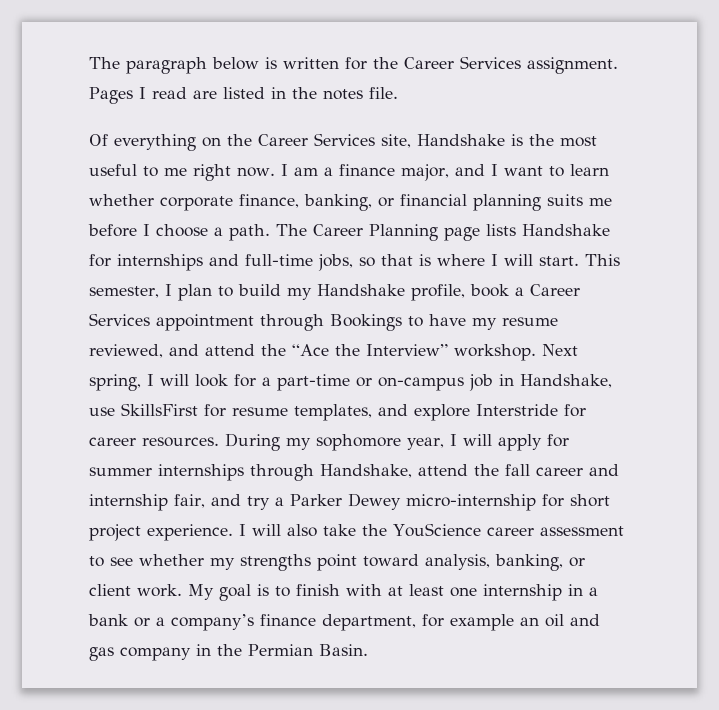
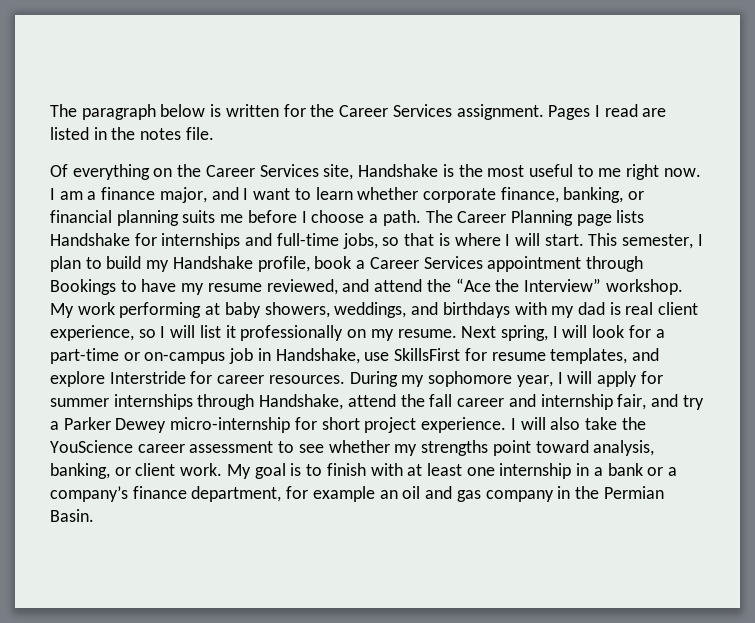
+ My work performing at baby showers, weddings, and birthdays with my dad is real client experience, so I will list it professionally on my resume.

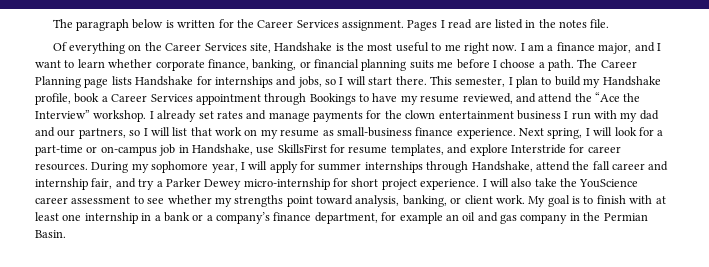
- The Career Planning page lists Handshake for internships and full-time jobs, so that is where I will start.
+ The Career Planning page lists Handshake for internships and jobs, so I will start there.
- My work performing at baby showers, weddings, and birthdays with my dad is real client experience, so I will list it professionally on my resume.
+ I already set rates and manage payments for the clown entertainment business I run with my dad and our partners, so I will list that work on my resume as small-business finance experience.

